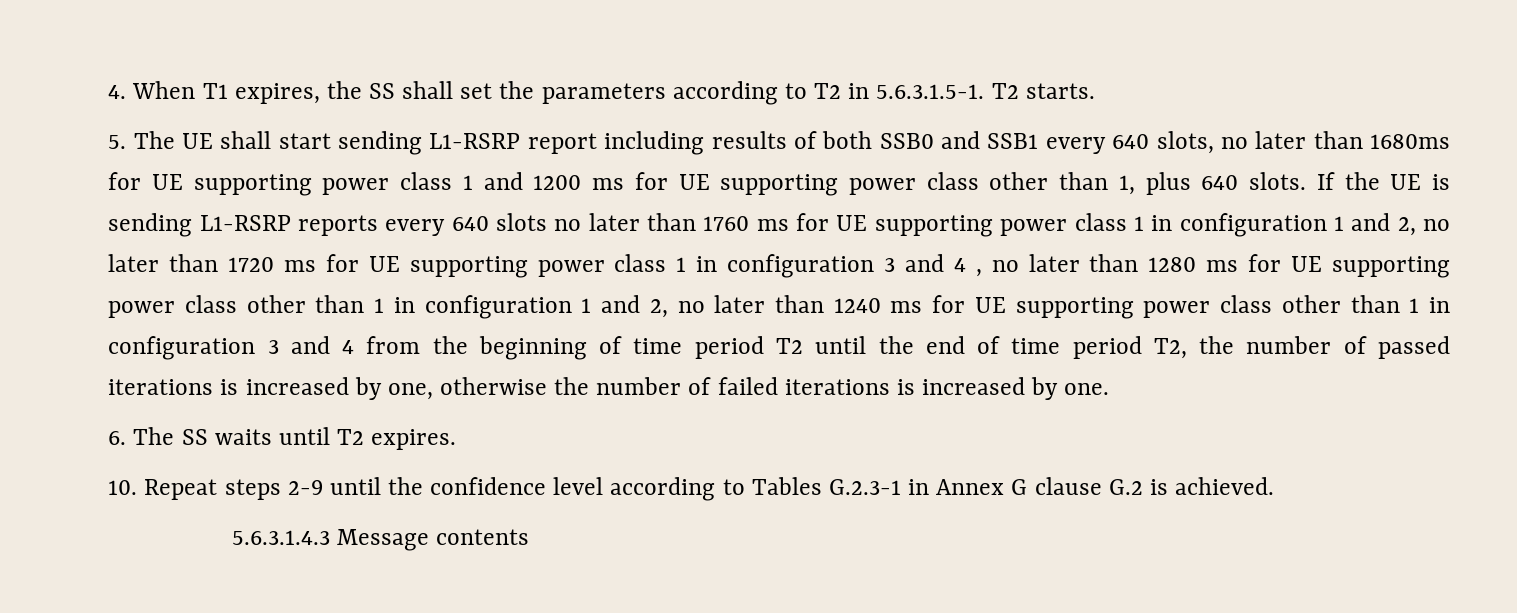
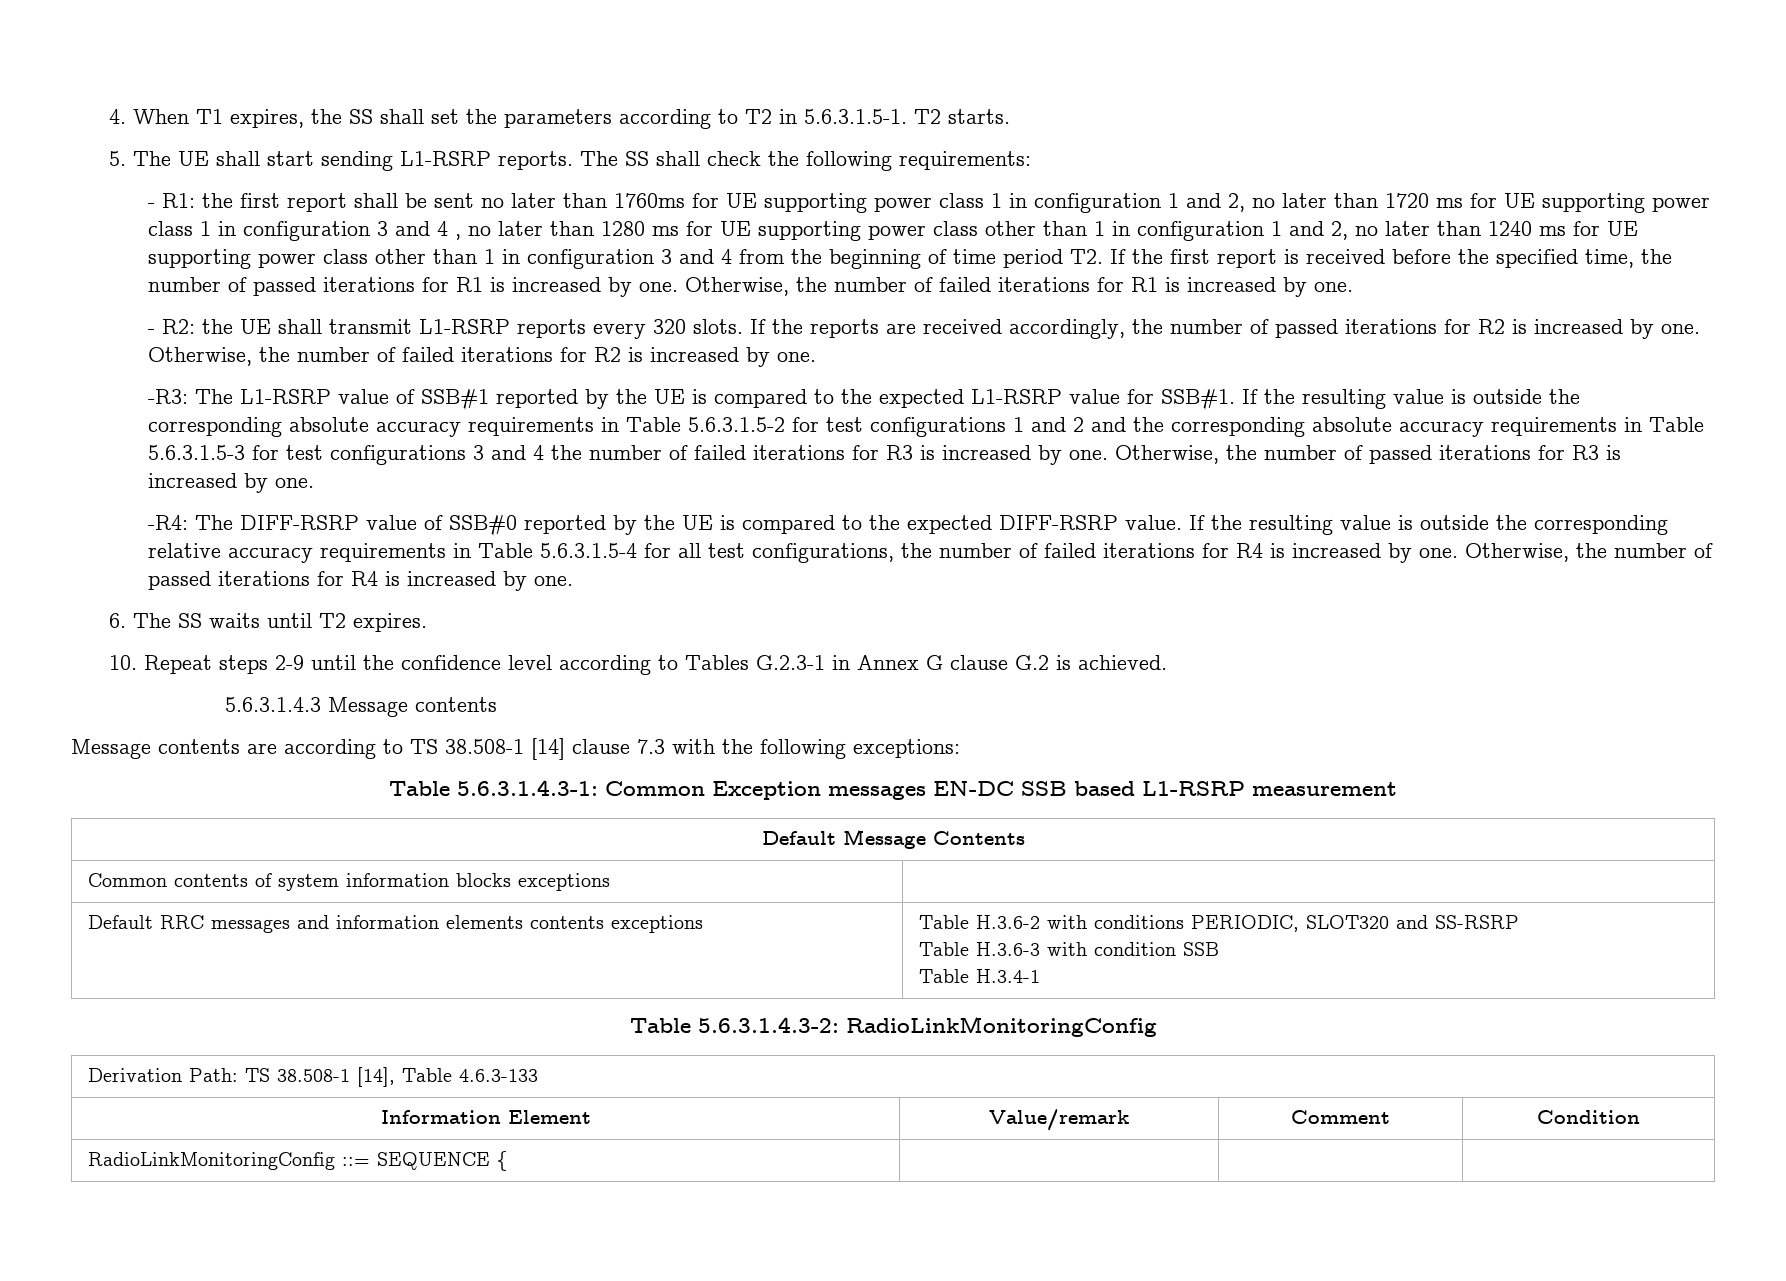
- 5. The UE shall start sending L1-RSRP report including results of both SSB0 and SSB1 every 640 slots, no later than 1680ms for UE supporting power class 1 and 1200 ms for UE supporting power class other than 1, plus 640 slots. If the UE is sending L1-RSRP reports every 640 slots no later than 1760 ms for UE supporting power class 1 in configuration 1 and 2, no later than 1720 ms for UE supporting power class 1 in configuration 3 and 4 , no later than 1280 ms for UE supporting power class other than 1 in configuration 1 and 2, no later than 1240 ms for UE supporting power class other than 1 in configuration 3 and 4 from the beginning of time period T2 until the end of time period T2, the number of passed iterations is increased by one, otherwise the number of failed iterations is increased by one.
+ 5. The UE shall start sending L1-RSRP reports. The SS shall check the following requirements:
+ - R1: the first report shall be sent no later than 1760ms for UE supporting power class 1 in configuration 1 and 2, no later than 1720 ms for UE supporting power class 1 in configuration 3 and 4 , no later than 1280 ms for UE supporting power class other than 1 in configuration 1 and 2, no later than 1240 ms for UE supporting power class other than 1 in configuration 3 and 4 from the beginning of time period T2. If the first report is received before the specified time, the number of passed iterations for R1 is increased by one. Otherwise, the number of failed iterations for R1 is increased by one.
+ - R2: the UE shall transmit L1-RSRP reports every 320 slots. If the reports are received accordingly, the number of passed iterations for R2 is increased by one. Otherwise, the number of failed iterations for R2 is increased by one.
+ -R3: The L1-RSRP value of SSB#1 reported by the UE is compared to the expected L1-RSRP value for SSB#1. If the resulting value is outside the corresponding absolute accuracy requirements in Table 5.6.3.1.5-2 for test configurations 1 and 2 and the corresponding absolute accuracy requirements in Table 5.6.3.1.5-3 for test configurations 3 and 4 the number of failed iterations for R3 is increased by one. Otherwise, the number of passed iterations for R3 is increased by one.
+ -R4: The DIFF-RSRP value of SSB#0 reported by the UE is compared to the expected DIFF-RSRP value. If the resulting value is outside the corresponding relative accuracy requirements in Table 5.6.3.1.5-4 for all test configurations, the number of failed iterations for R4 is increased by one. Otherwise, the number of passed iterations for R4 is increased by one.
+ Message contents are according to TS 38.508-1 [14] clause 7.3 with the following exceptions:
+ Table 5.6.3.1.4.3-1: Common Exception messages EN-DC SSB based L1-RSRP measurement
+ Default Message Contents
+ Common contents of system information blocks exceptions |
+ Default RRC messages and information elements contents exceptions | Table H.3.6-2 with conditions PERIODIC, SLOT320 and SS-RSRP
+ Table H.3.6-3 with condition SSB
+ Table H.3.4-1
+ Table 5.6.3.1.4.3-2: RadioLinkMonitoringConfig
+ Derivation Path: TS 38.508-1 [14], Table 4.6.3-133
+ Information Element | Value/remark | Comment | Condition
+ RadioLinkMonitoringConfig ::= SEQUENCE { | | |

